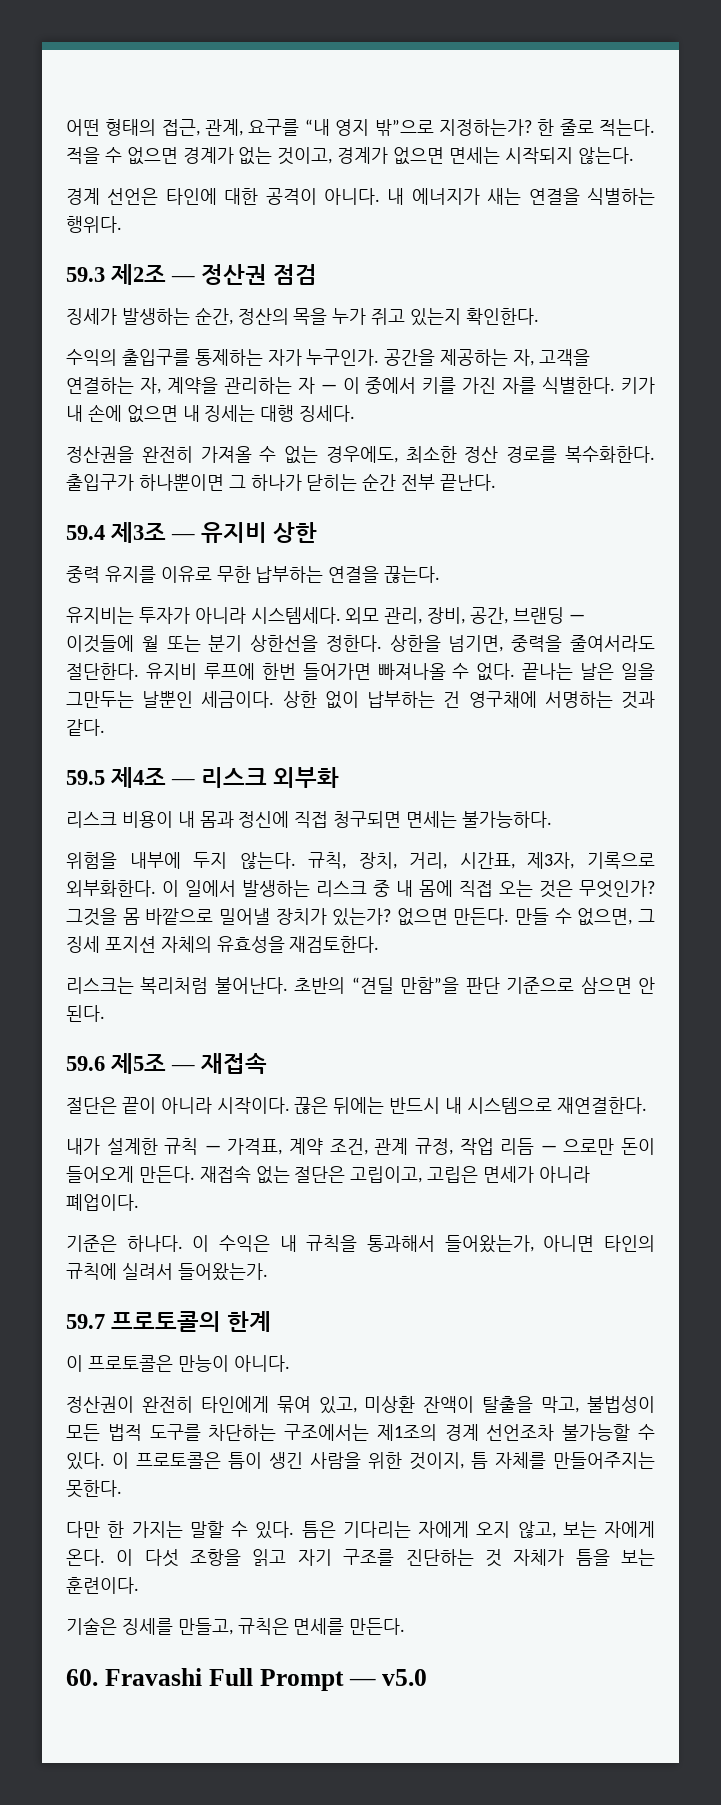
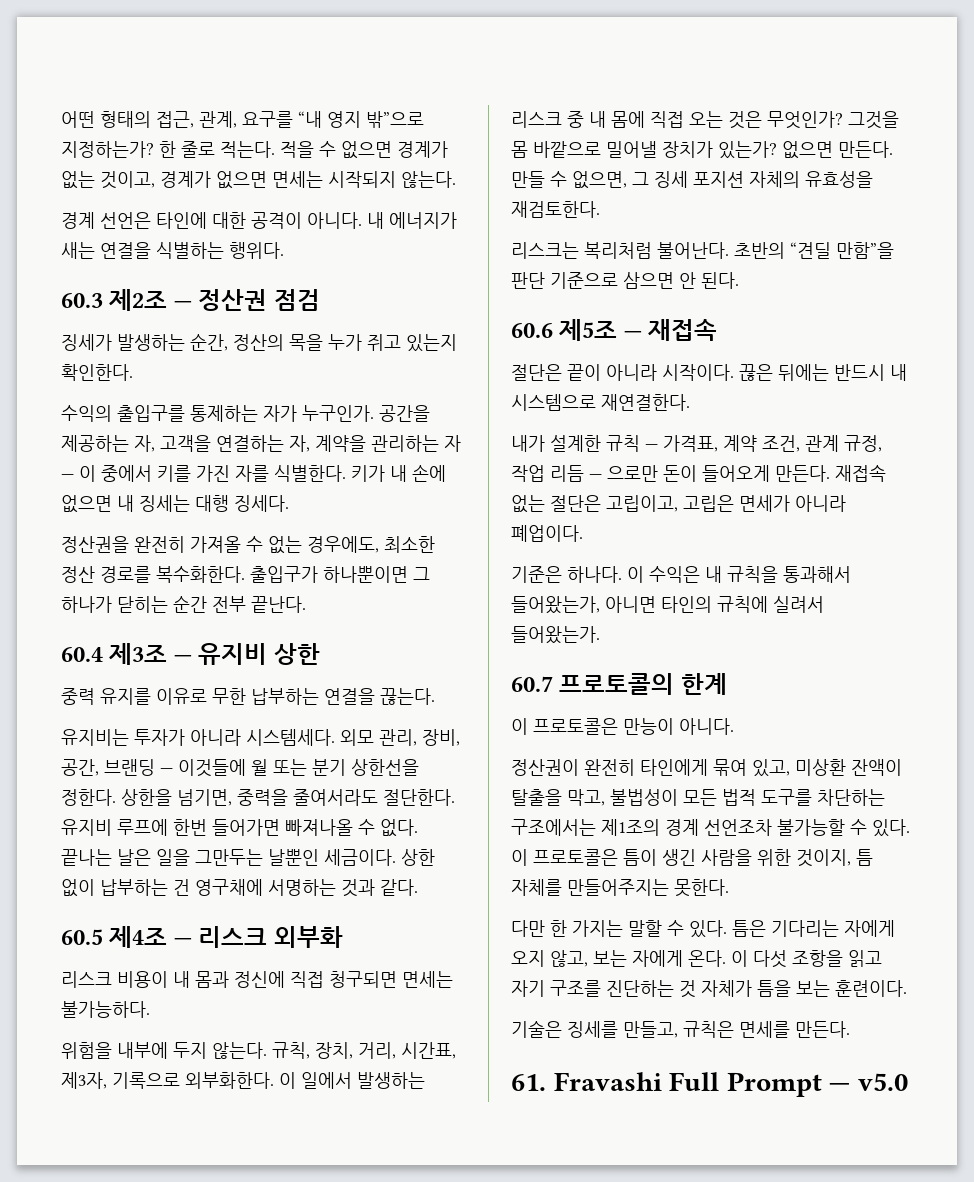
- 59.3 제2조 — 정산권 점검
+ 60.3 제2조 — 정산권 점검
- 59.4 제3조 — 유지비 상한
+ 60.4 제3조 — 유지비 상한
- 59.5 제4조 — 리스크 외부화
+ 60.5 제4조 — 리스크 외부화
- 59.6 제5조 — 재접속
+ 60.6 제5조 — 재접속
- 59.7 프로토콜의 한계
+ 60.7 프로토콜의 한계
- 60. Fravashi Full Prompt — v5.0
+ 61. Fravashi Full Prompt — v5.0

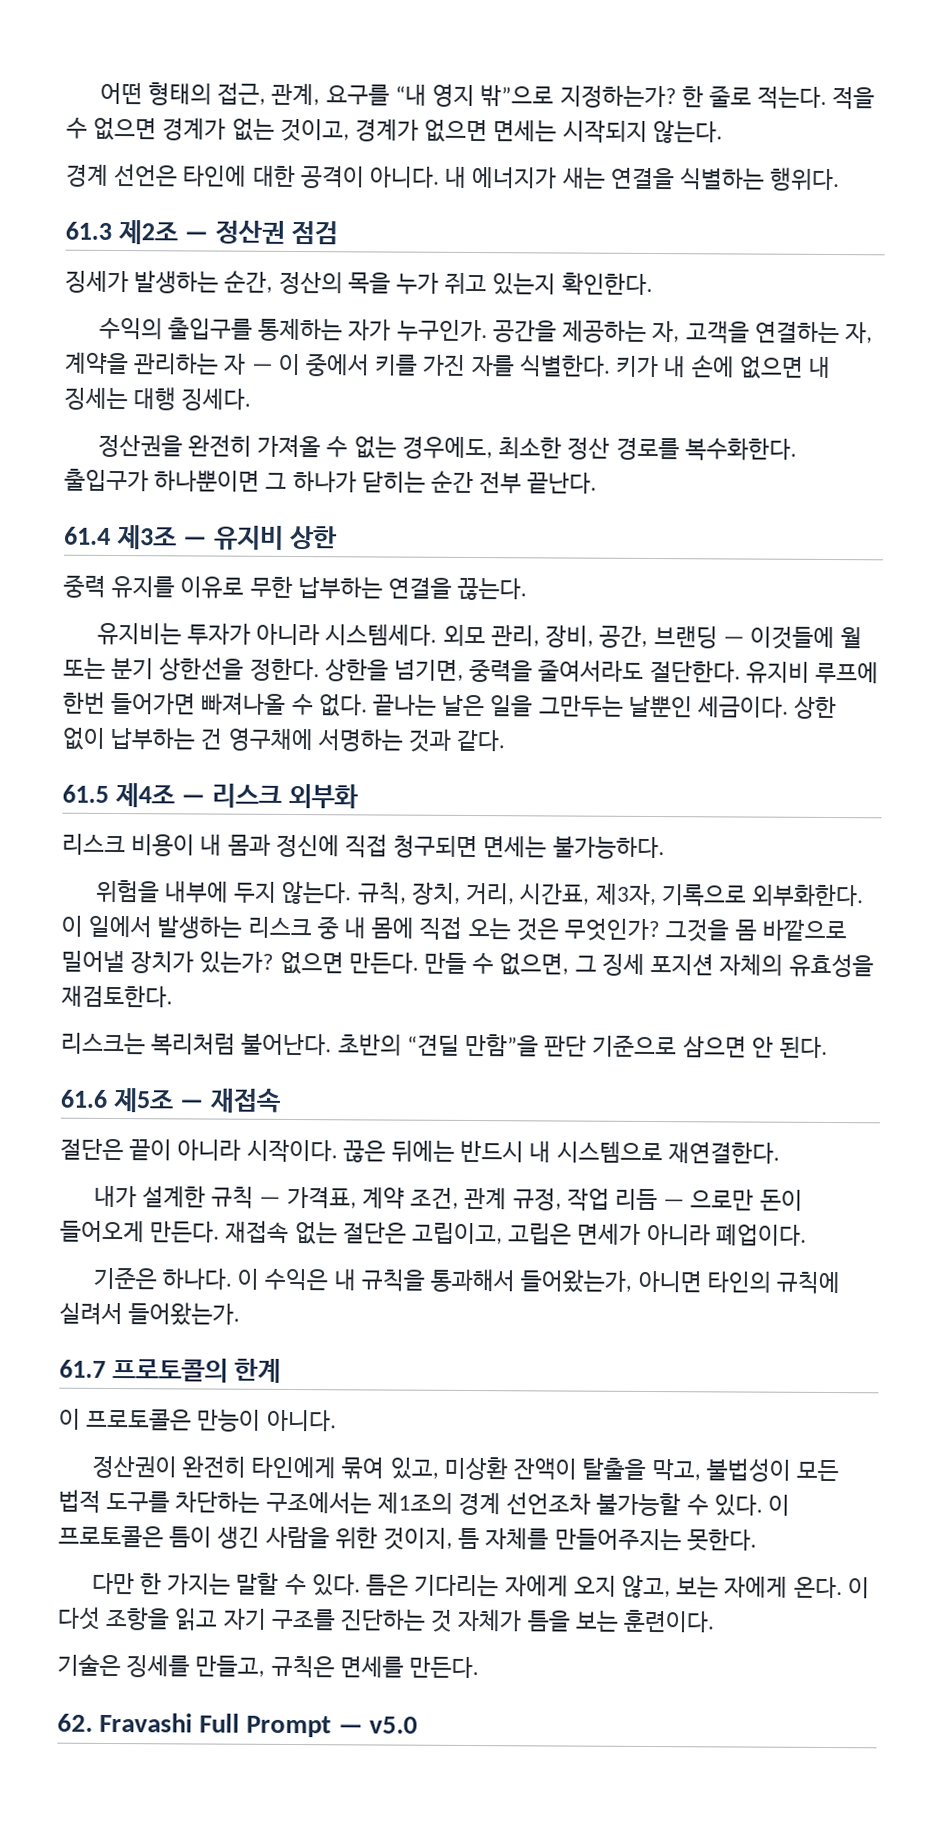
- 60.3 제2조 — 정산권 점검
+ 61.3 제2조 — 정산권 점검
- 60.4 제3조 — 유지비 상한
+ 61.4 제3조 — 유지비 상한
- 60.5 제4조 — 리스크 외부화
+ 61.5 제4조 — 리스크 외부화
- 60.6 제5조 — 재접속
+ 61.6 제5조 — 재접속
- 60.7 프로토콜의 한계
+ 61.7 프로토콜의 한계
- 61. Fravashi Full Prompt — v5.0
+ 62. Fravashi Full Prompt — v5.0

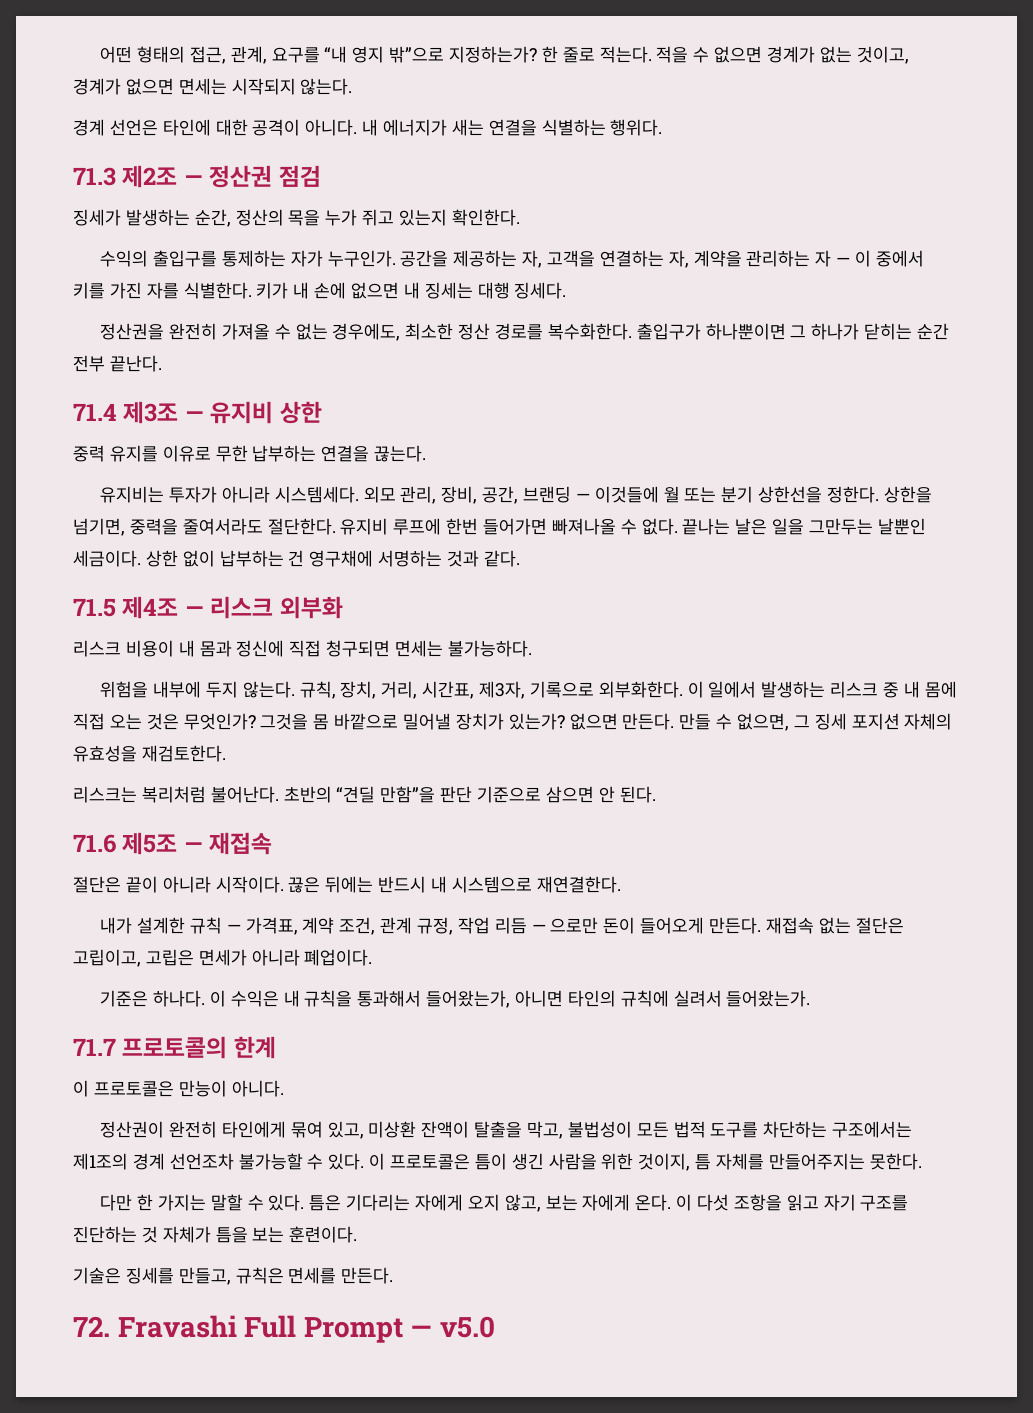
- 61.3 제2조 — 정산권 점검
+ 71.3 제2조 — 정산권 점검
- 61.4 제3조 — 유지비 상한
+ 71.4 제3조 — 유지비 상한
- 61.5 제4조 — 리스크 외부화
+ 71.5 제4조 — 리스크 외부화
- 61.6 제5조 — 재접속
+ 71.6 제5조 — 재접속
- 61.7 프로토콜의 한계
+ 71.7 프로토콜의 한계
- 62. Fravashi Full Prompt — v5.0
+ 72. Fravashi Full Prompt — v5.0

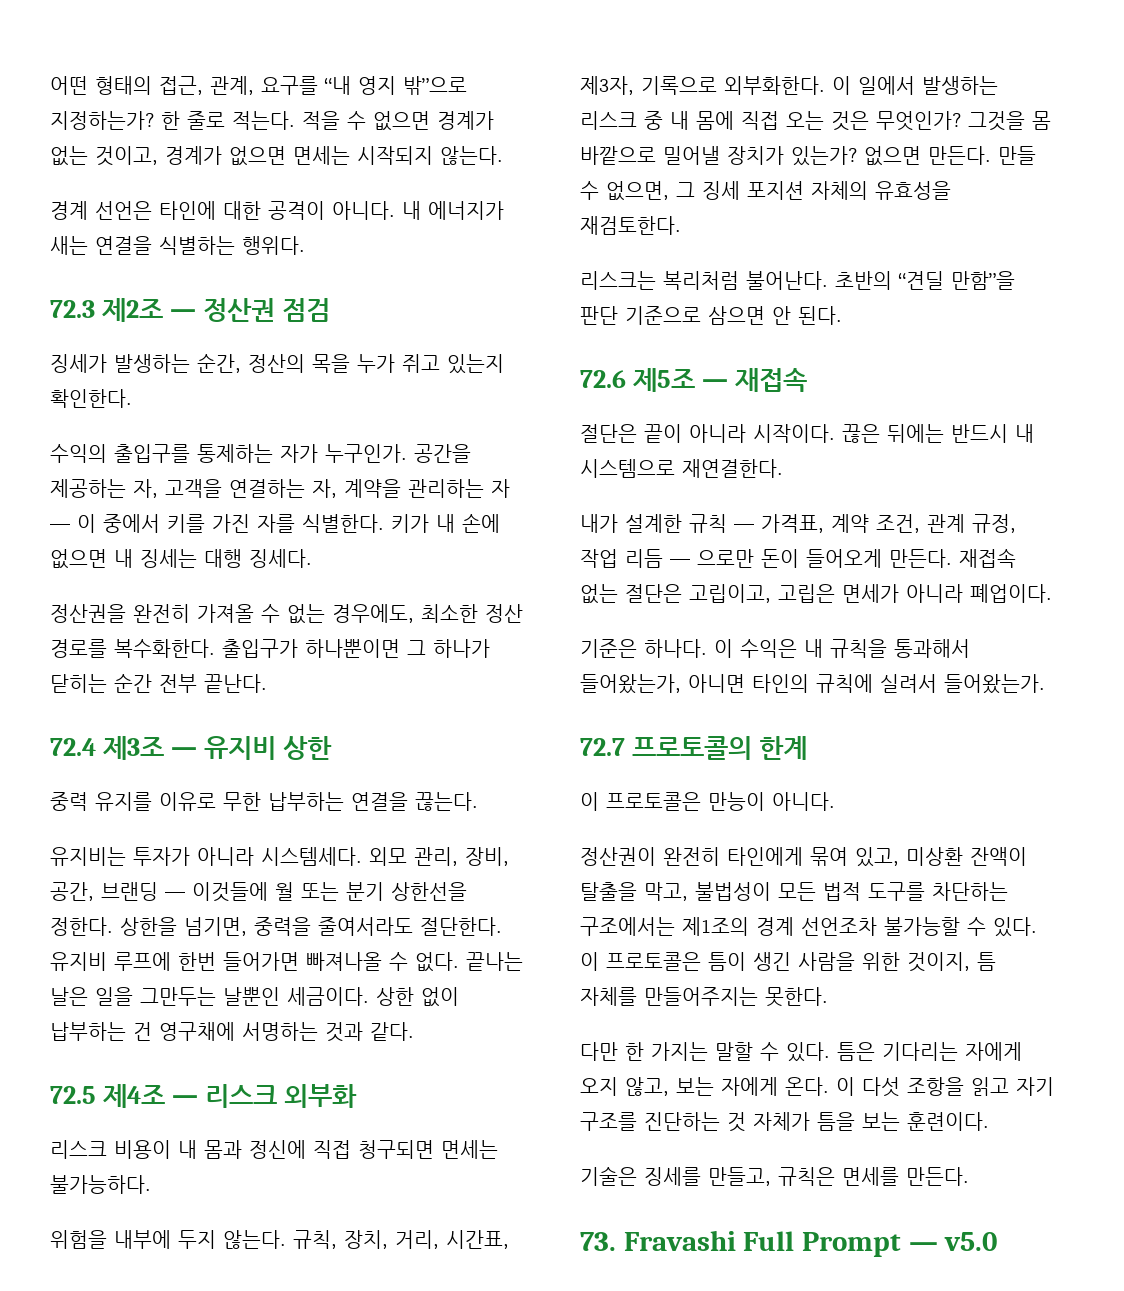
- 71.3 제2조 — 정산권 점검
+ 72.3 제2조 — 정산권 점검
- 71.4 제3조 — 유지비 상한
+ 72.4 제3조 — 유지비 상한
- 71.5 제4조 — 리스크 외부화
+ 72.5 제4조 — 리스크 외부화
- 71.6 제5조 — 재접속
+ 72.6 제5조 — 재접속
- 71.7 프로토콜의 한계
+ 72.7 프로토콜의 한계
- 72. Fravashi Full Prompt — v5.0
+ 73. Fravashi Full Prompt — v5.0

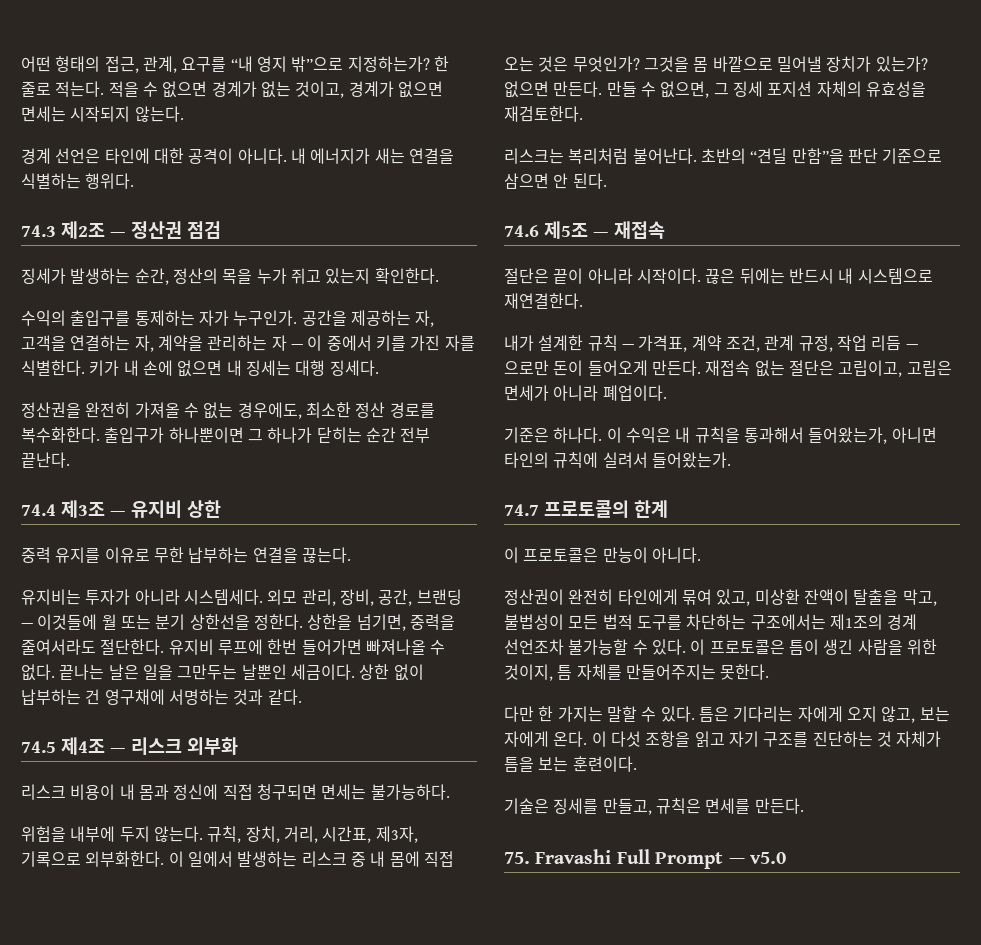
- 72.3 제2조 — 정산권 점검
+ 74.3 제2조 — 정산권 점검
- 72.4 제3조 — 유지비 상한
+ 74.4 제3조 — 유지비 상한
- 72.5 제4조 — 리스크 외부화
+ 74.5 제4조 — 리스크 외부화
- 72.6 제5조 — 재접속
+ 74.6 제5조 — 재접속
- 72.7 프로토콜의 한계
+ 74.7 프로토콜의 한계
- 73. Fravashi Full Prompt — v5.0
+ 75. Fravashi Full Prompt — v5.0

